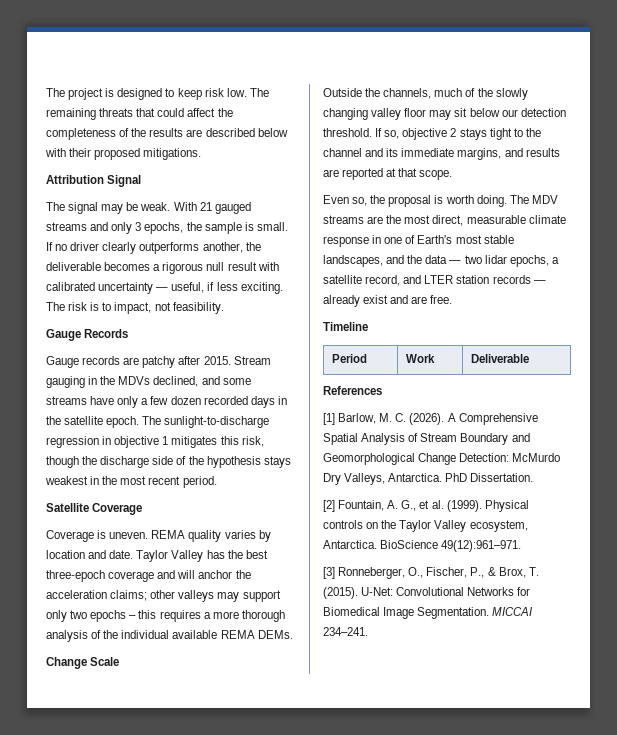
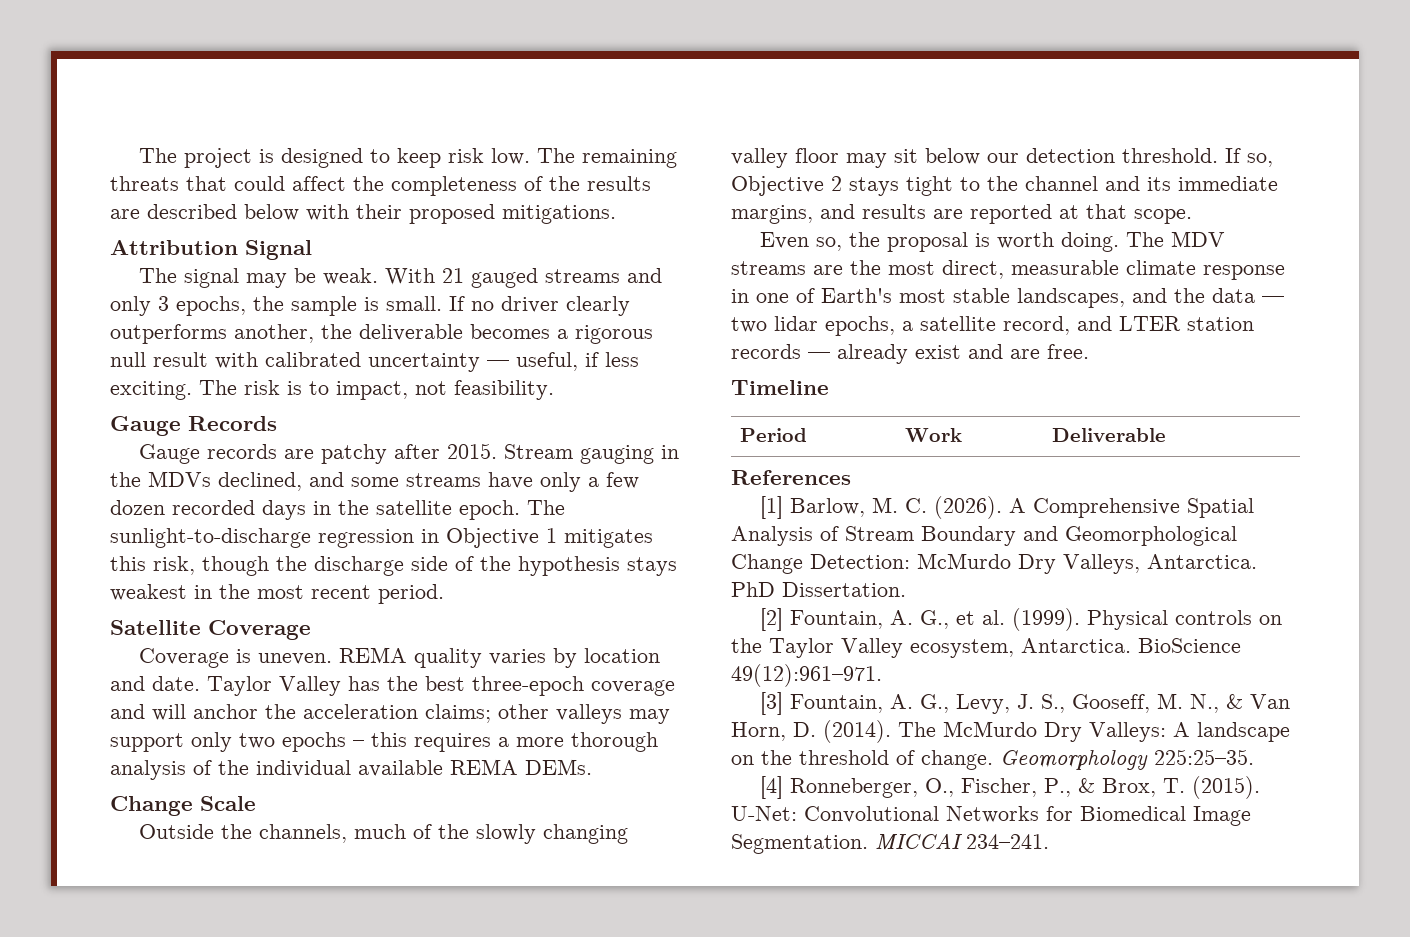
- The sunlight-to-discharge regression in objective 1 mitigates this risk, though the discharge side of the hypothesis stays weakest in the most recent period.
+ The sunlight-to-discharge regression in Objective 1 mitigates this risk, though the discharge side of the hypothesis stays weakest in the most recent period.
- If so, objective 2 stays tight to the channel and its immediate margins, and results are reported at that scope.
+ If so, Objective 2 stays tight to the channel and its immediate margins, and results are reported at that scope.
- [3] Ronneberger, O., Fischer, P., & Brox, T. (2015).
+ [3] Fountain, A. G., Levy, J. S., Gooseff, M. N., & Van Horn, D. (2014). The McMurdo Dry Valleys: A landscape on the threshold of change. Geomorphology 225:25–35.
+ [4] Ronneberger, O., Fischer, P., & Brox, T. (2015).

